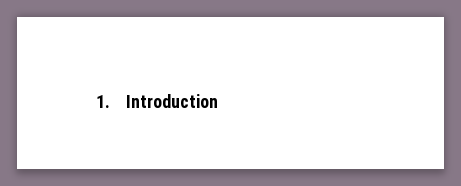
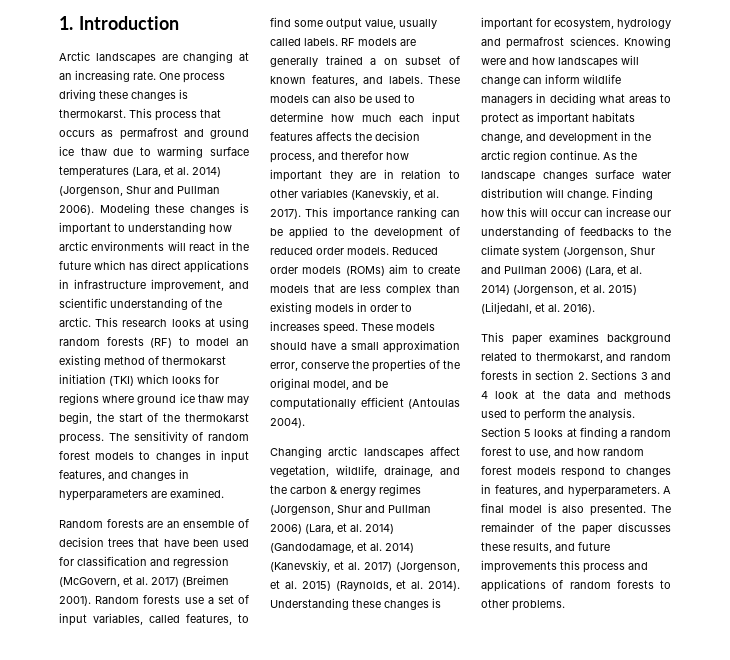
+ Arctic landscapes are changing at an increasing rate. One process driving these changes is thermokarst. This process that occurs as permafrost and ground ice thaw due to warming surface temperatures (Lara, et al. 2014) (Jorgenson, Shur and Pullman 2006). Modeling these changes is important to understanding how arctic environments will react in the future which has direct applications in infrastructure improvement, and scientific understanding of the arctic. This research looks at using random forests (RF) to model an existing method of thermokarst initiation (TKI) which looks for regions where ground ice thaw may begin, the start of the thermokarst process. The sensitivity of random forest models to changes in input features, and changes in hyperparameters are examined.
+ Random forests are an ensemble of decision trees that have been used for classification and regression (McGovern, et al. 2017) (Breimen 2001). Random forests use a set of input variables, called features, to find some output value, usually called labels. RF models are generally trained a on subset of known features, and labels. These models can also be used to determine how much each input features affects the decision process, and therefor how important they are in relation to other variables (Kanevskiy, et al. 2017). This importance ranking can be applied to the development of reduced order models. Reduced order models (ROMs) aim to create models that are less complex than existing models in order to increases speed. These models should have a small approximation error, conserve the properties of the original model, and be computationally efficient (Antoulas 2004).
+ Changing arctic landscapes affect vegetation, wildlife, drainage, and the carbon & energy regimes (Jorgenson, Shur and Pullman 2006) (Lara, et al. 2014) (Gandodamage, et al. 2014) (Kanevskiy, et al. 2017) (Jorgenson, et al. 2015) (Raynolds, et al. 2014). Understanding these changes is important for ecosystem, hydrology and permafrost sciences. Knowing were and how landscapes will change can inform wildlife managers in deciding what areas to protect as important habitats change, and development in the arctic region continue. As the landscape changes surface water distribution will change. Finding how this will occur can increase our understanding of feedbacks to the climate system (Jorgenson, Shur and Pullman 2006) (Lara, et al. 2014) (Jorgenson, et al. 2015) (Liljedahl, et al. 2016).
+ This paper examines background related to thermokarst, and random forests in section 2. Sections 3 and 4 look at the data and methods used to perform the analysis. Section 5 looks at finding a random forest to use, and how random forest models respond to changes in features, and hyperparameters. A final model is also presented. The remainder of the paper discusses these results, and future improvements this process and applications of random forests to other problems.

